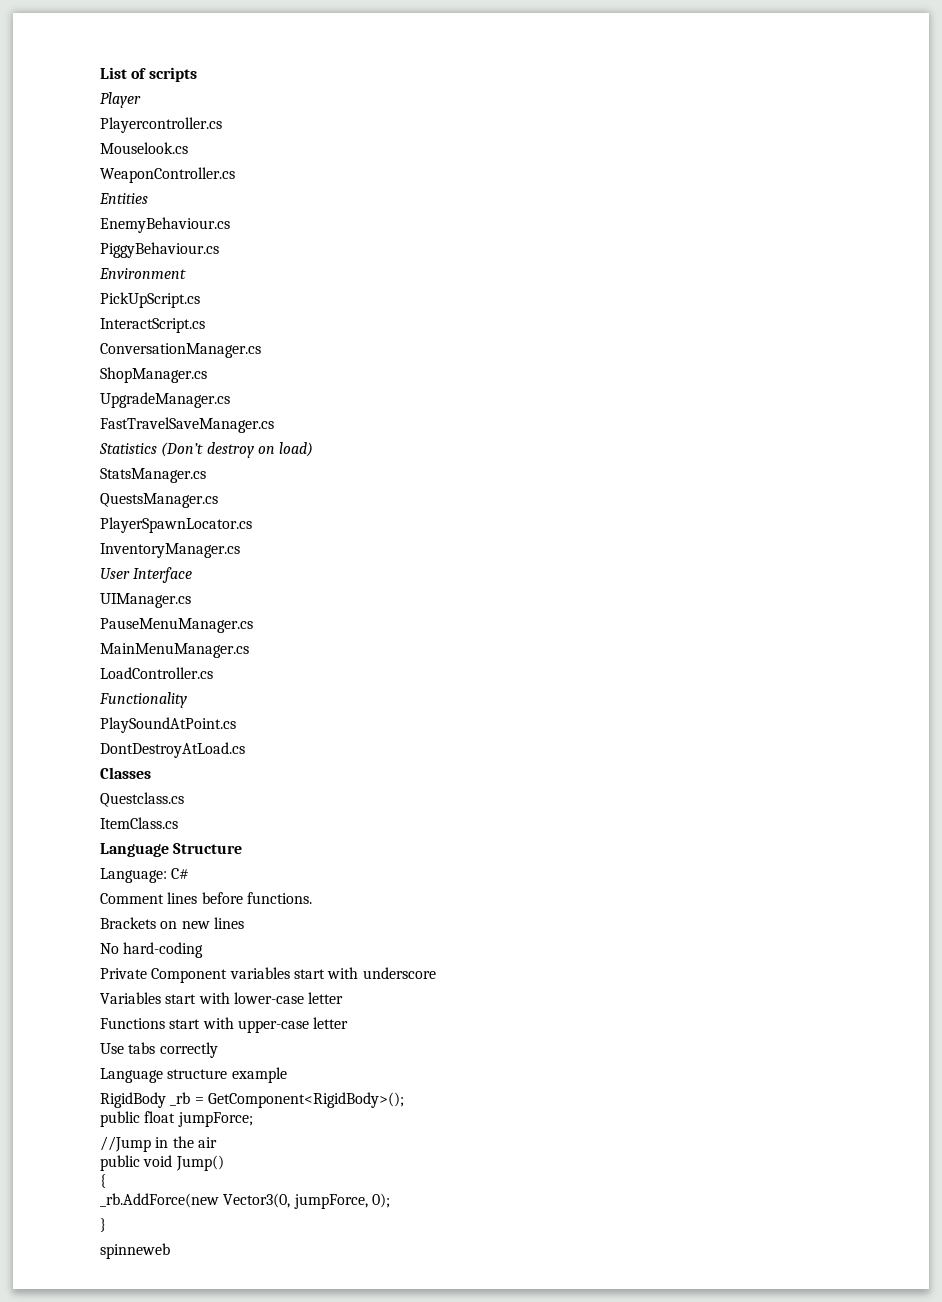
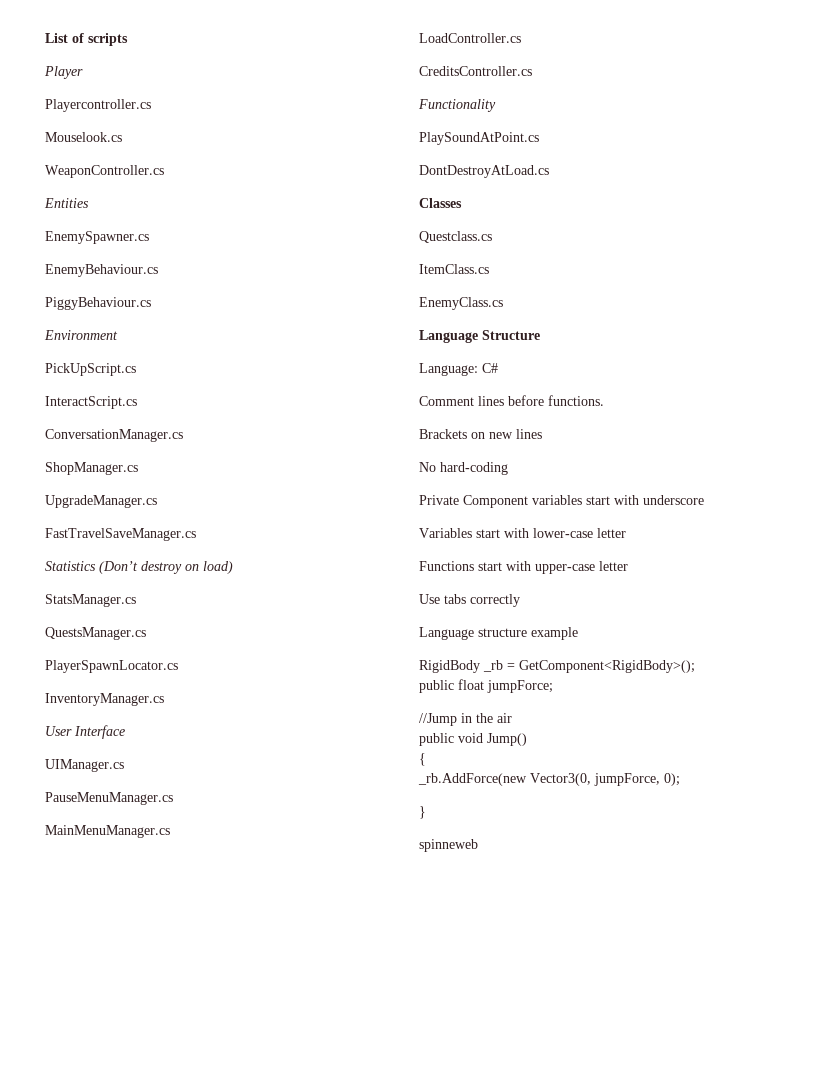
+ EnemySpawner.cs
+ CreditsController.cs
+ EnemyClass.cs

